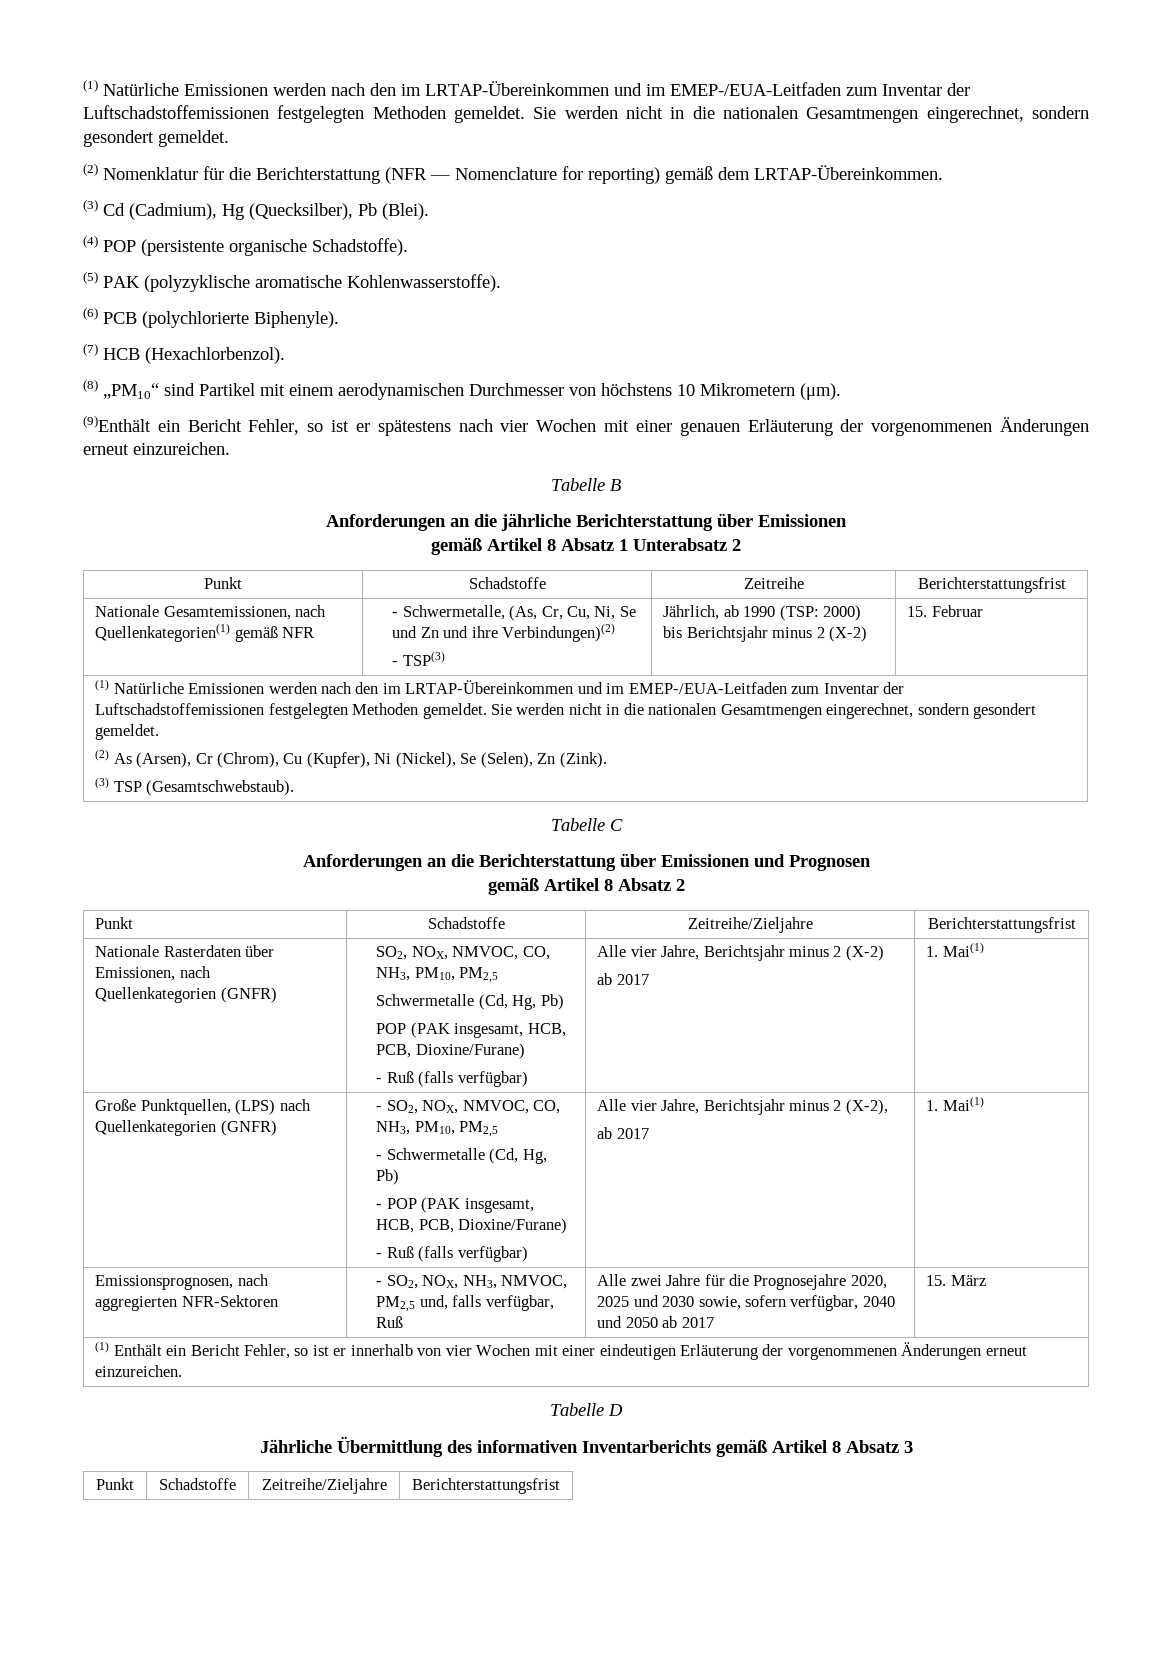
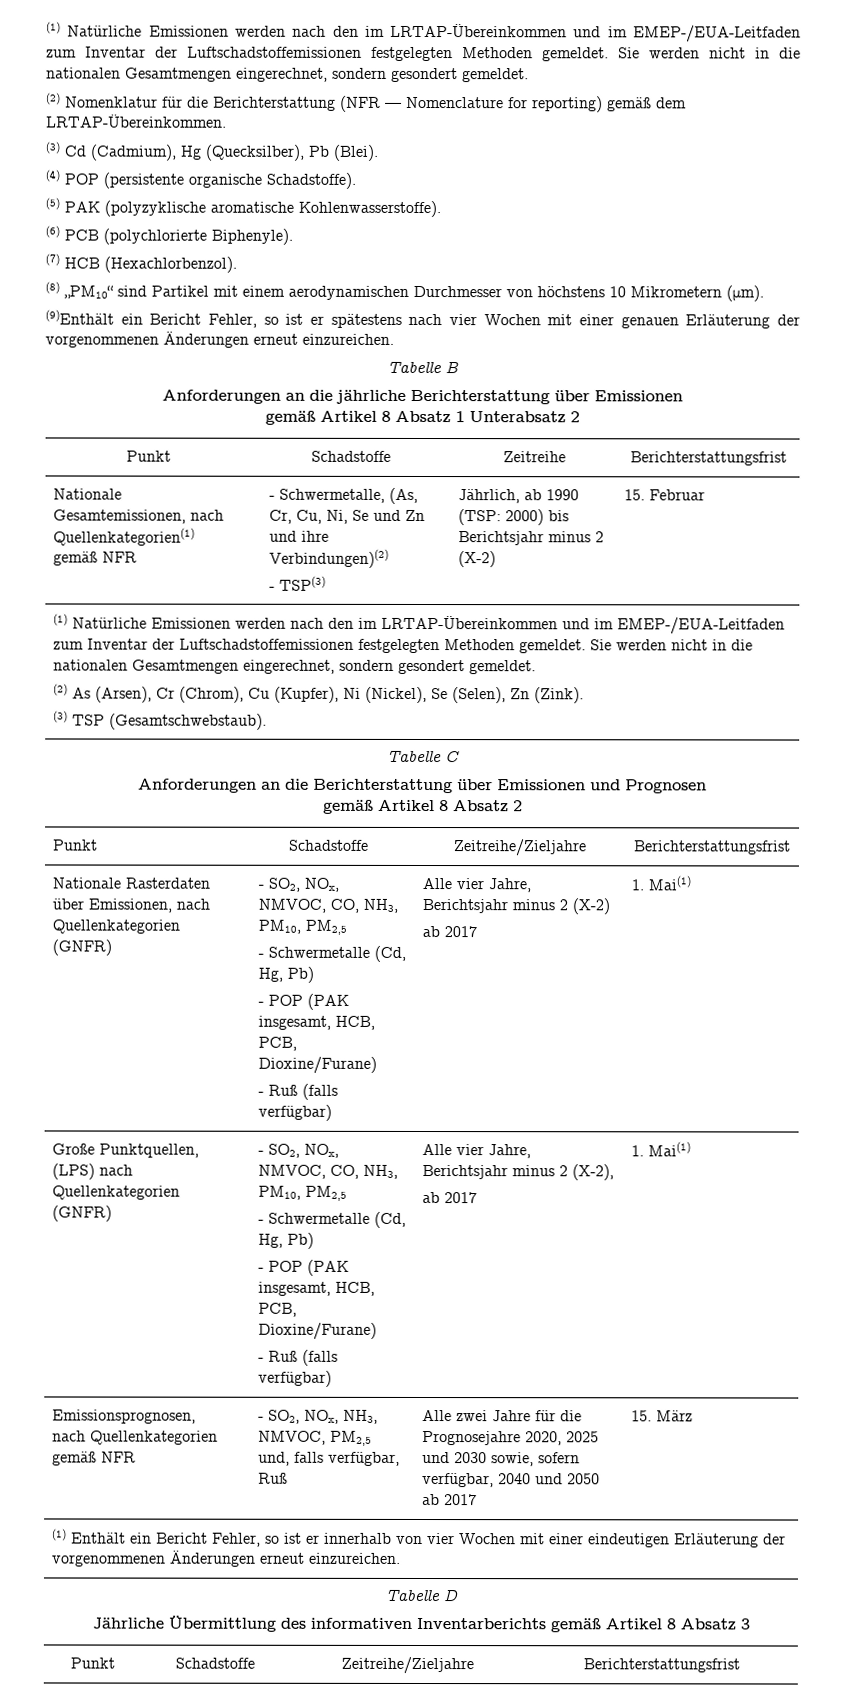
- Nationale Rasterdaten über Emissionen, nach Quellenkategorien (GNFR) | SO2, NOX, NMVOC, CO, NH3, PM10, PM2,5
- Schwermetalle (Cd, Hg, Pb)
- POP (PAK insgesamt, HCB, PCB, Dioxine/Furane)
+ Nationale Rasterdaten über Emissionen, nach Quellenkategorien (GNFR) | - SO2, NOx, NMVOC, CO, NH3, PM10, PM2,5
+ - Schwermetalle (Cd, Hg, Pb)
+ - POP (PAK insgesamt, HCB, PCB, Dioxine/Furane)
- Große Punktquellen, (LPS) nach Quellenkategorien (GNFR) | - SO2, NOX, NMVOC, CO, NH3, PM10, PM2,5
+ Große Punktquellen, (LPS) nach Quellenkategorien (GNFR) | - SO2, NOx, NMVOC, CO, NH3, PM10, PM2,5
- Emissionsprognosen, nach aggregierten NFR-Sektoren | - SO2, NOX, NH3, NMVOC, PM2,5 und, falls verfügbar, Ruß | Alle zwei Jahre für die Prognosejahre 2020, 2025 und 2030 sowie, sofern verfügbar, 2040 und 2050 ab 2017 | 15. März
+ Emissionsprognosen, nach Quellenkategorien gemäß NFR | - SO2, NOx, NH3, NMVOC, PM2,5 und, falls verfügbar, Ruß | Alle zwei Jahre für die Prognosejahre 2020, 2025 und 2030 sowie, sofern verfügbar, 2040 und 2050 ab 2017 | 15. März

